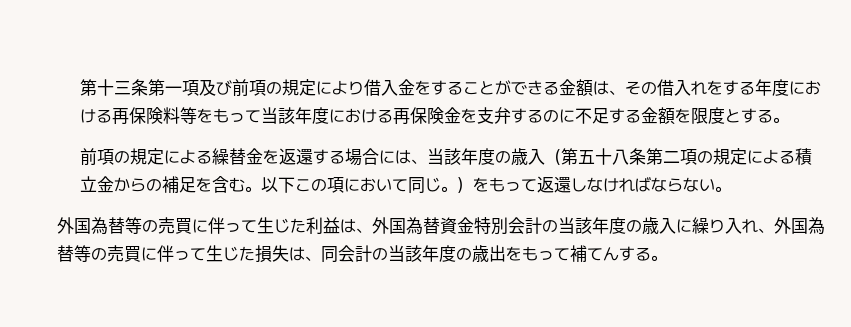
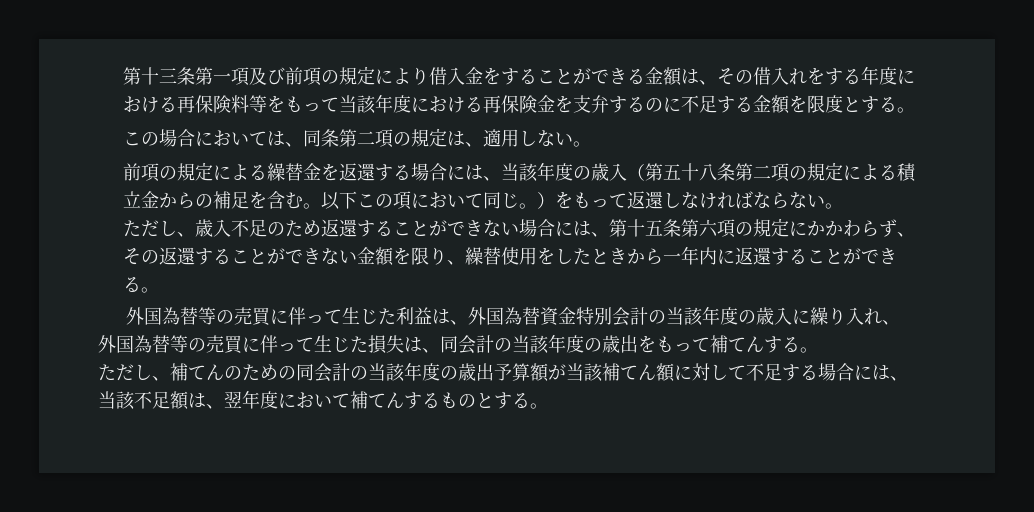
+ この場合においては、同条第二項の規定は、適用しない。
+ ただし、歳入不足のため返還することができない場合には、第十五条第六項の規定にかかわらず、その返還することができない金額を限り、繰替使用をしたときから一年内に返還することができる。
+ ただし、補てんのための同会計の当該年度の歳出予算額が当該補てん額に対して不足する場合には、当該不足額は、翌年度において補てんするものとする。

